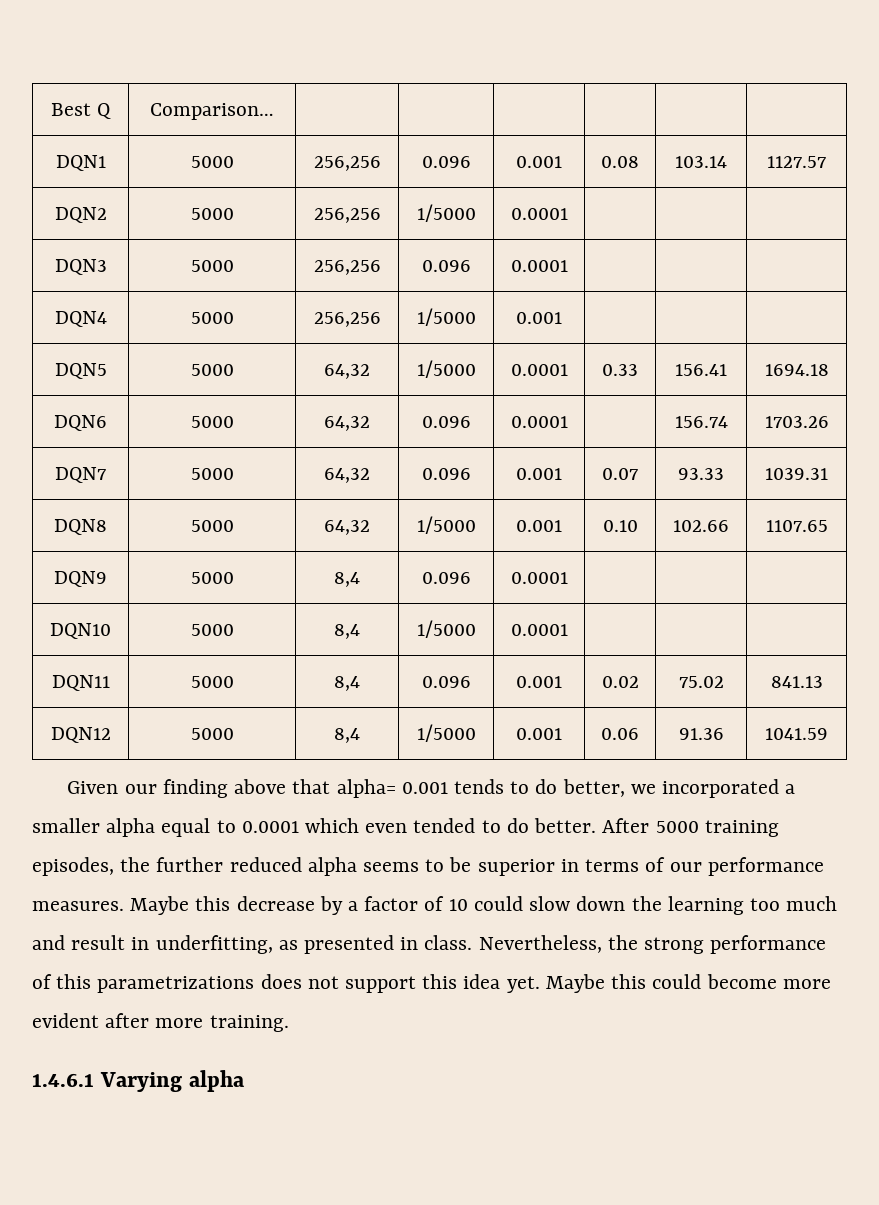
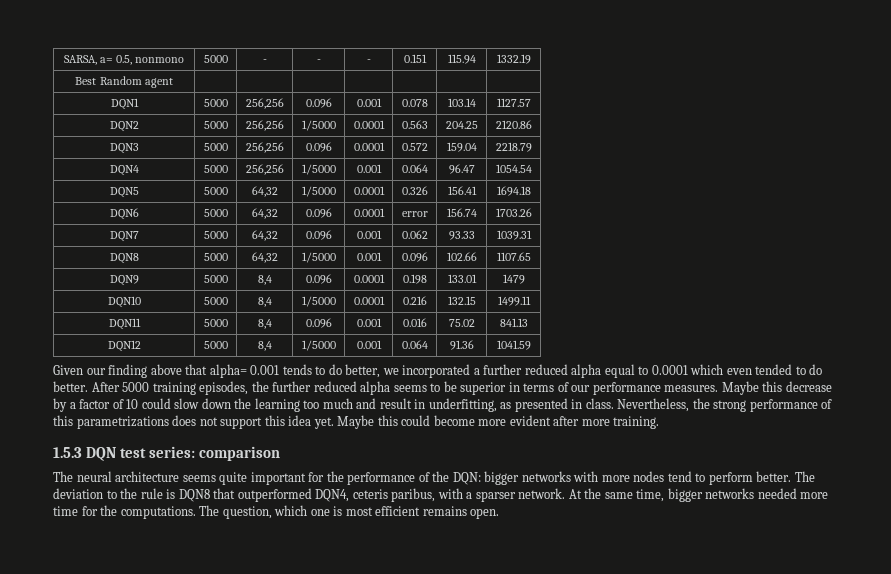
- Best Q | Comparison… | | | | | |
+ SARSA, a= 0.5, nonmono | 5000 | - | - | - | 0.151 | 115.94 | 1332.19
+ Best Random agent | | | | | | |
- DQN1 | 5000 | 256,256 | 0.096 | 0.001 | 0.08 | 103.14 | 1127.57
+ DQN1 | 5000 | 256,256 | 0.096 | 0.001 | 0.078 | 103.14 | 1127.57
- DQN2 | 5000 | 256,256 | 1/5000 | 0.0001 | | |
+ DQN2 | 5000 | 256,256 | 1/5000 | 0.0001 | 0.563 | 204.25 | 2120.86
- DQN3 | 5000 | 256,256 | 0.096 | 0.0001 | | |
+ DQN3 | 5000 | 256,256 | 0.096 | 0.0001 | 0.572 | 159.04 | 2218.79
- DQN4 | 5000 | 256,256 | 1/5000 | 0.001 | | |
+ DQN4 | 5000 | 256,256 | 1/5000 | 0.001 | 0.064 | 96.47 | 1054.54
- DQN5 | 5000 | 64,32 | 1/5000 | 0.0001 | 0.33 | 156.41 | 1694.18
+ DQN5 | 5000 | 64,32 | 1/5000 | 0.0001 | 0.326 | 156.41 | 1694.18
- DQN6 | 5000 | 64,32 | 0.096 | 0.0001 | | 156.74 | 1703.26
+ DQN6 | 5000 | 64,32 | 0.096 | 0.0001 | error | 156.74 | 1703.26
- DQN7 | 5000 | 64,32 | 0.096 | 0.001 | 0.07 | 93.33 | 1039.31
+ DQN7 | 5000 | 64,32 | 0.096 | 0.001 | 0.062 | 93.33 | 1039.31
- DQN8 | 5000 | 64,32 | 1/5000 | 0.001 | 0.10 | 102.66 | 1107.65
+ DQN8 | 5000 | 64,32 | 1/5000 | 0.001 | 0.096 | 102.66 | 1107.65
- DQN9 | 5000 | 8,4 | 0.096 | 0.0001 | | |
+ DQN9 | 5000 | 8,4 | 0.096 | 0.0001 | 0.198 | 133.01 | 1479
- DQN10 | 5000 | 8,4 | 1/5000 | 0.0001 | | |
+ DQN10 | 5000 | 8,4 | 1/5000 | 0.0001 | 0.216 | 132.15 | 1499.11
- DQN11 | 5000 | 8,4 | 0.096 | 0.001 | 0.02 | 75.02 | 841.13
+ DQN11 | 5000 | 8,4 | 0.096 | 0.001 | 0.016 | 75.02 | 841.13
- DQN12 | 5000 | 8,4 | 1/5000 | 0.001 | 0.06 | 91.36 | 1041.59
+ DQN12 | 5000 | 8,4 | 1/5000 | 0.001 | 0.064 | 91.36 | 1041.59
- Given our finding above that alpha= 0.001 tends to do better, we incorporated a smaller alpha equal to 0.0001 which even tended to do better.
+ Given our finding above that alpha= 0.001 tends to do better, we incorporated a further reduced alpha equal to 0.0001 which even tended to do better.
- 1.4.6.1 Varying alpha
+ 1.5.3 DQN test series: comparison
+ The neural architecture seems quite important for the performance of the DQN: bigger networks with more nodes tend to perform better. The deviation to the rule is DQN8 that outperformed DQN4, ceteris paribus, with a sparser network. At the same time, bigger networks needed more time for the computations. The question, which one is most efficient remains open.

